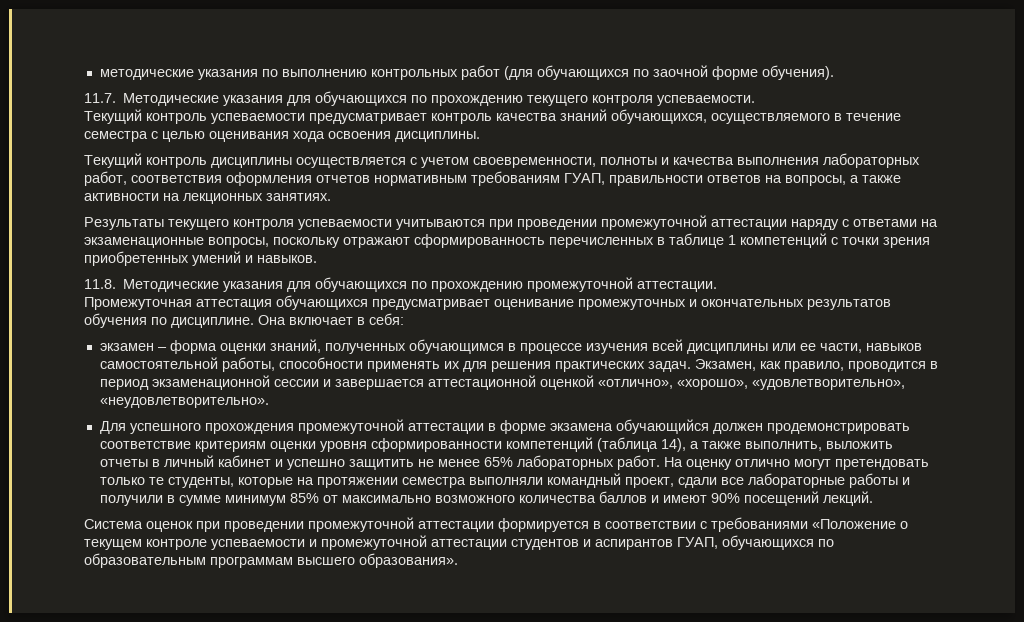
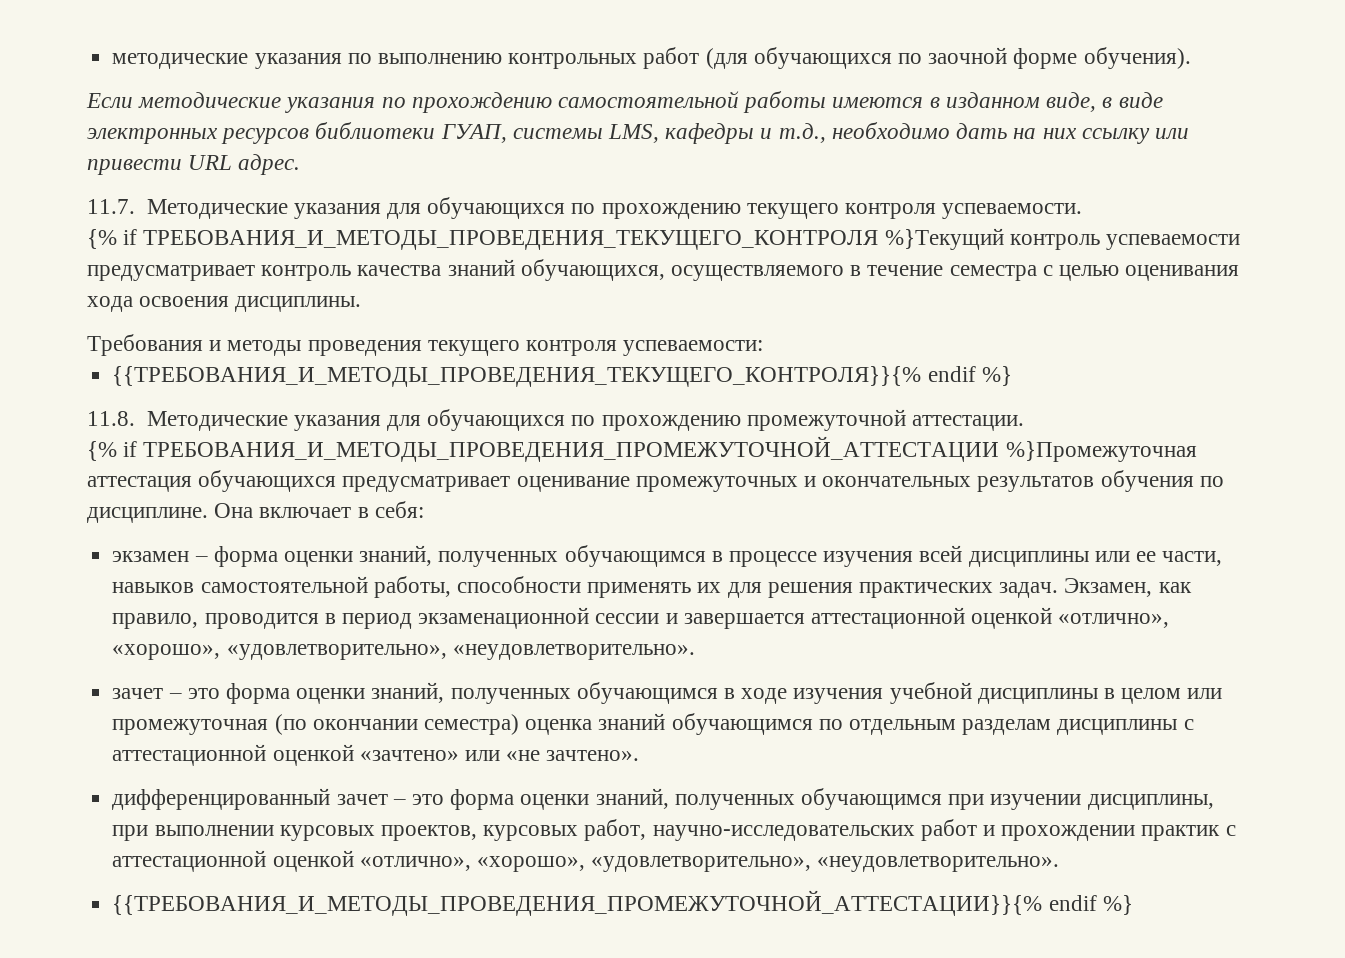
+ Если методические указания по прохождению самостоятельной работы имеются в изданном виде, в виде электронных ресурсов библиотеки ГУАП, системы LMS, кафедры и т.д., необходимо дать на них ссылку или привести URL адрес.
- Текущий контроль успеваемости предусматривает контроль качества знаний обучающихся, осуществляемого в течение семестра с целью оценивания хода освоения дисциплины.
+ {% if ТРЕБОВАНИЯ_И_МЕТОДЫ_ПРОВЕДЕНИЯ_ТЕКУЩЕГО_КОНТРОЛЯ %}Текущий контроль успеваемости предусматривает контроль качества знаний обучающихся, осуществляемого в течение семестра с целью оценивания хода освоения дисциплины.
- Текущий контроль дисциплины осуществляется с учетом своевременности, полноты и качества выполнения лабораторных работ, соответствия оформления отчетов нормативным требованиям ГУАП, правильности ответов на вопросы, а также активности на лекционных занятиях.
- Результаты текущего контроля успеваемости учитываются при проведении промежуточной аттестации наряду с ответами на экзаменационные вопросы, поскольку отражают сформированность перечисленных в таблице 1 компетенций с точки зрения приобретенных умений и навыков.
+ Требования и методы проведения текущего контроля успеваемости:
+ {{ТРЕБОВАНИЯ_И_МЕТОДЫ_ПРОВЕДЕНИЯ_ТЕКУЩЕГО_КОНТРОЛЯ}}{% endif %}
- Промежуточная аттестация обучающихся предусматривает оценивание промежуточных и окончательных результатов обучения по дисциплине.
+ {% if ТРЕБОВАНИЯ_И_МЕТОДЫ_ПРОВЕДЕНИЯ_ПРОМЕЖУТОЧНОЙ_АТТЕСТАЦИИ %}Промежуточная аттестация обучающихся предусматривает оценивание промежуточных и окончательных результатов обучения по дисциплине.
- Для успешного прохождения промежуточной аттестации в форме экзамена обучающийся должен продемонстрировать соответствие критериям оценки уровня сформированности компетенций (таблица 14), а также выполнить, выложить отчеты в личный кабинет и успешно защитить не менее 65% лабораторных работ. На оценку отлично могут претендовать только те студенты, которые на протяжении семестра выполняли командный проект, сдали все лабораторные работы и получили в сумме минимум 85% от максимально возможного количества баллов и имеют 90% посещений лекций.
- Система оценок при проведении промежуточной аттестации формируется в соответствии с требованиями «Положение о текущем контроле успеваемости и промежуточной аттестации студентов и аспирантов ГУАП, обучающихся по образовательным программам высшего образования».
+ зачет – это форма оценки знаний, полученных обучающимся в ходе изучения учебной дисциплины в целом или промежуточная (по окончании семестра) оценка знаний обучающимся по отдельным разделам дисциплины с аттестационной оценкой «зачтено» или «не зачтено».
+ дифференцированный зачет – это форма оценки знаний, полученных обучающимся при изучении дисциплины, при выполнении курсовых проектов, курсовых работ, научно-исследовательских работ и прохождении практик с аттестационной оценкой «отлично», «хорошо», «удовлетворительно», «неудовлетворительно».
+ {{ТРЕБОВАНИЯ_И_МЕТОДЫ_ПРОВЕДЕНИЯ_ПРОМЕЖУТОЧНОЙ_АТТЕСТАЦИИ}}{% endif %}

